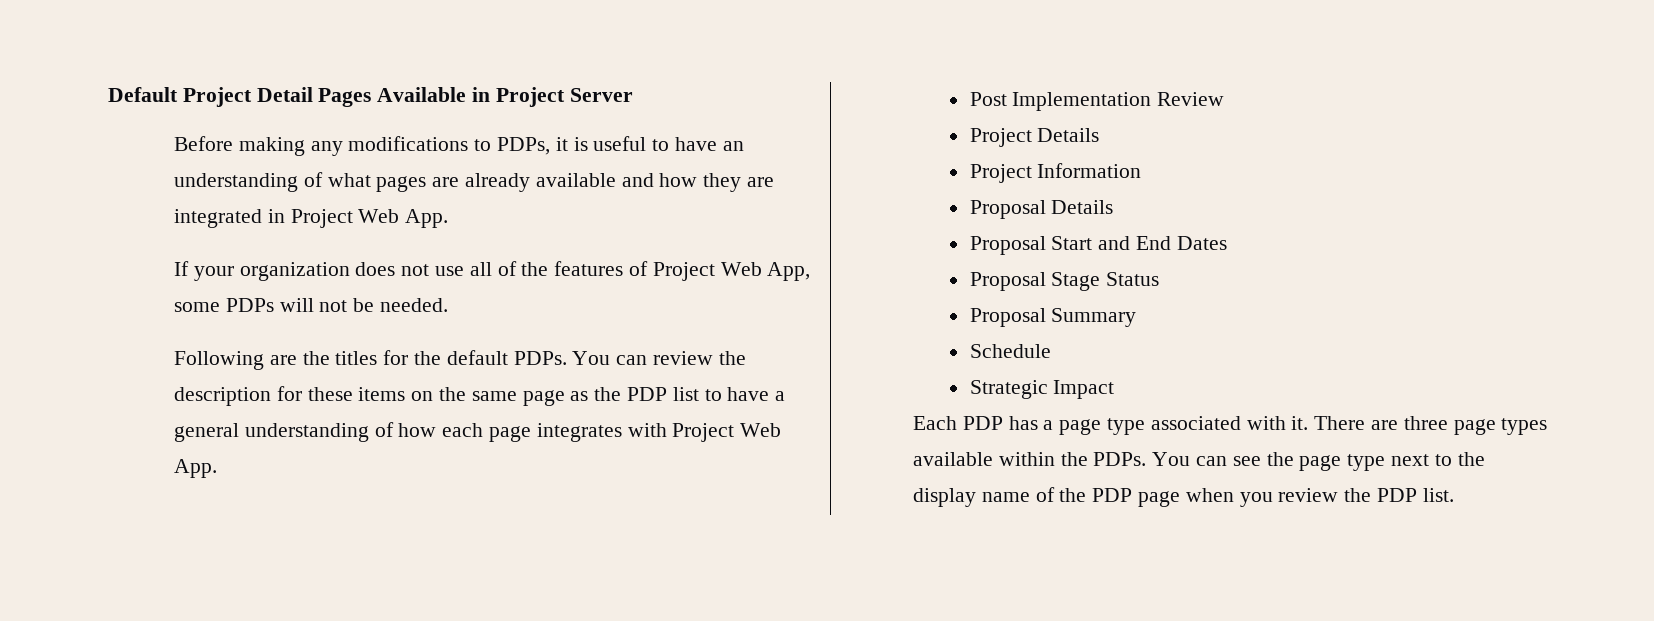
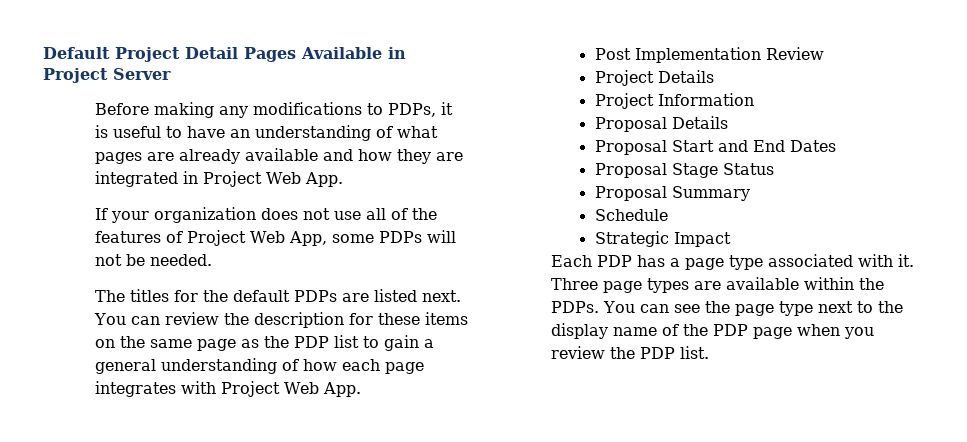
- Following are the titles for the default PDPs.
+ The titles for the default PDPs are listed next.
- You can review the description for these items on the same page as the PDP list to have a general understanding of how each page integrates with Project Web App.
+ You can review the description for these items on the same page as the PDP list to gain a general understanding of how each page integrates with Project Web App.
- There are three page types available within the PDPs.
+ Three page types are available within the PDPs.

